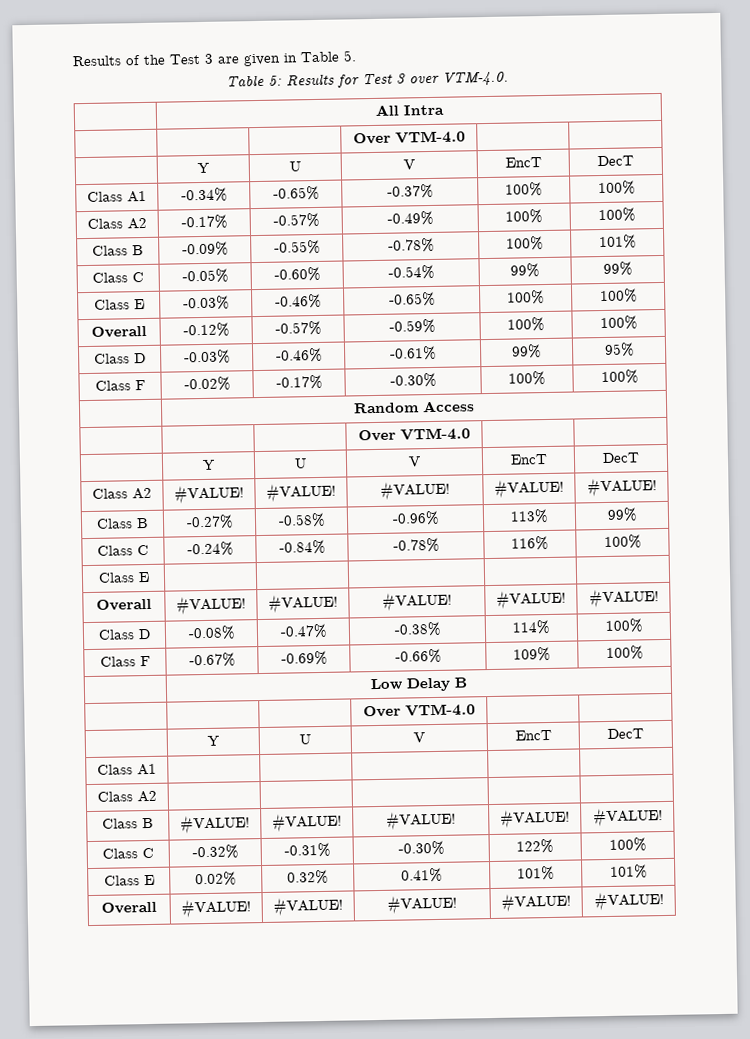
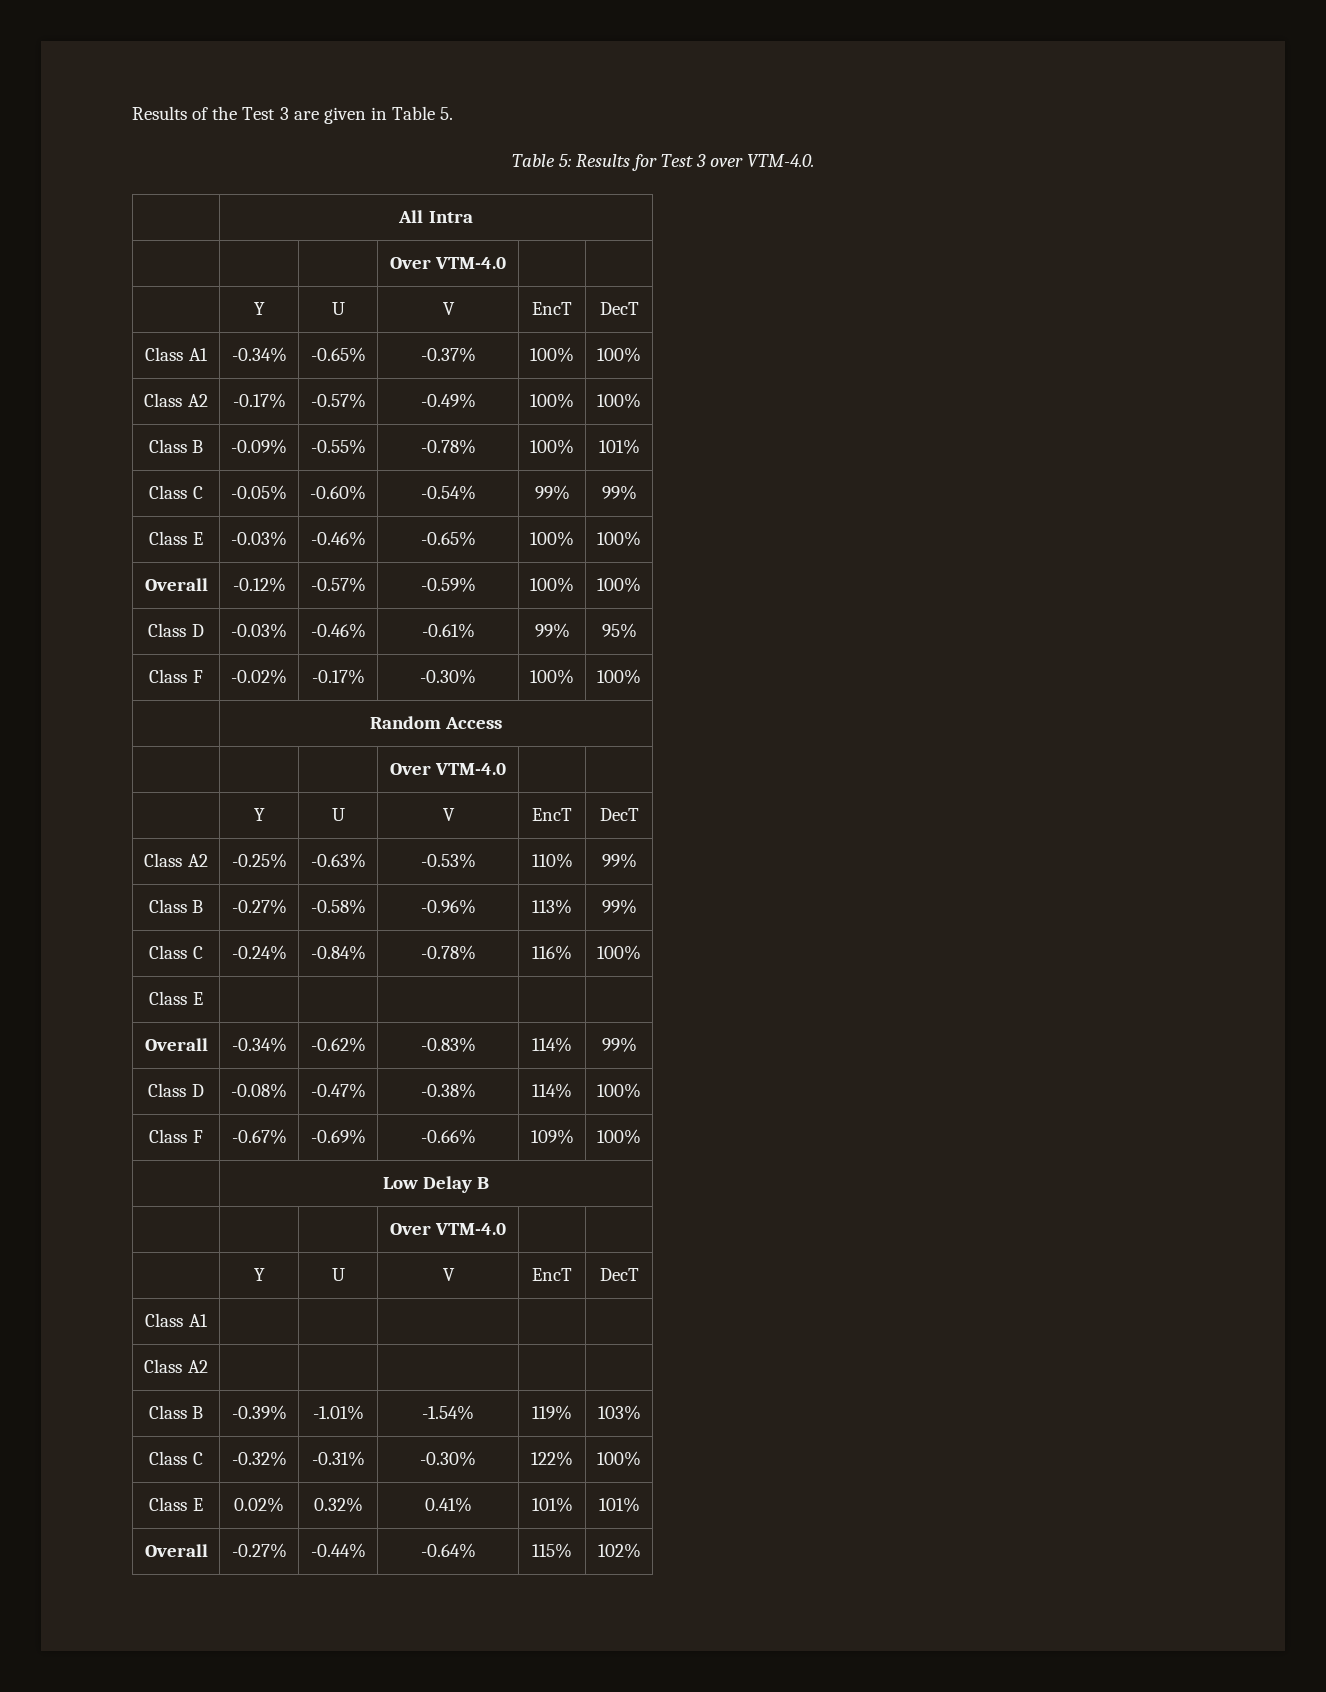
- Class A2 | #VALUE! | #VALUE! | #VALUE! | #VALUE! | #VALUE!
+ Class A2 | -0.25% | -0.63% | -0.53% | 110% | 99%
  Class E | | | | |
- Overall | #VALUE! | #VALUE! | #VALUE! | #VALUE! | #VALUE!
+ Overall | -0.34% | -0.62% | -0.83% | 114% | 99%
- Class B | #VALUE! | #VALUE! | #VALUE! | #VALUE! | #VALUE!
+ Class B | -0.39% | -1.01% | -1.54% | 119% | 103%
  Class E | 0.02% | 0.32% | 0.41% | 101% | 101%
- Overall | #VALUE! | #VALUE! | #VALUE! | #VALUE! | #VALUE!
+ Overall | -0.27% | -0.44% | -0.64% | 115% | 102%

